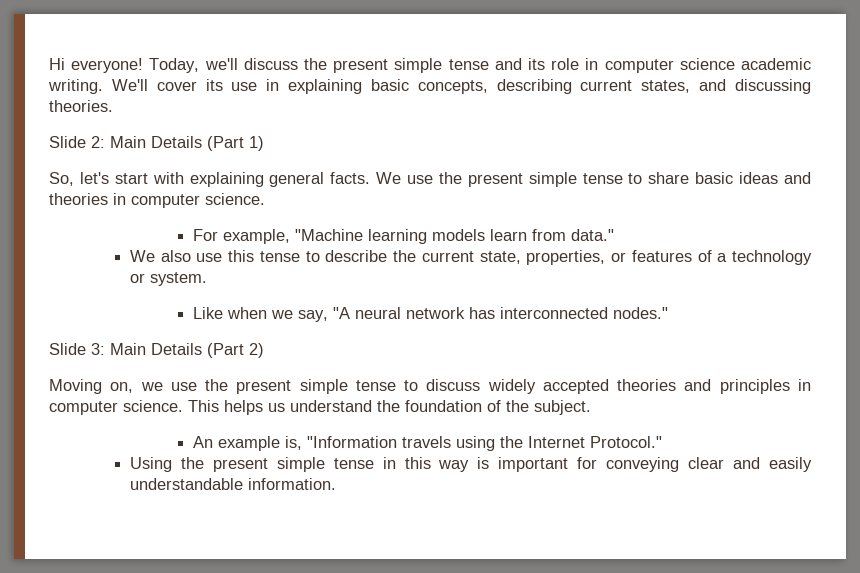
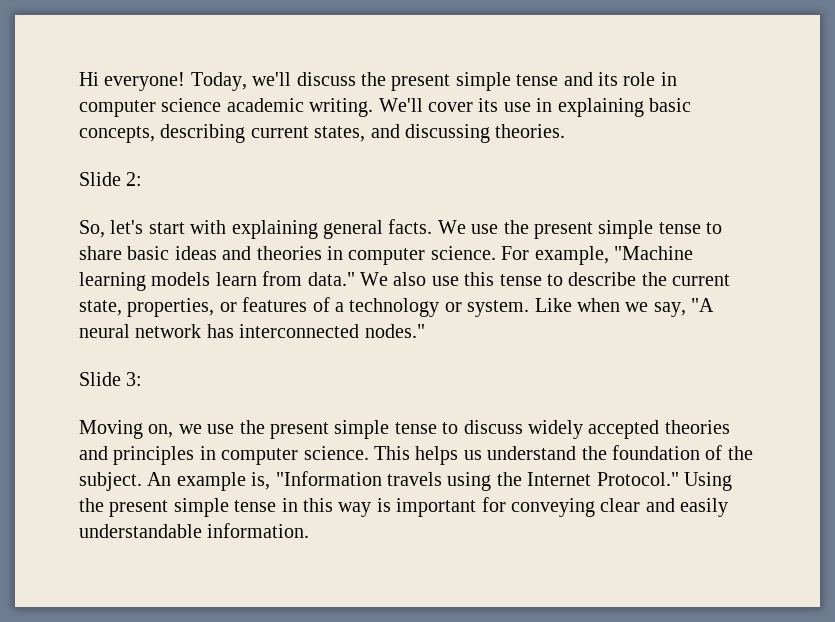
- Slide 2: Main Details (Part 1)
+ Slide 2:
- We use the present simple tense to share basic ideas and theories in computer science.
- For example, "Machine learning models learn from data."
- We also use this tense to describe the current state, properties, or features of a technology or system.
- Like when we say, "A neural network has interconnected nodes."
+ We use the present simple tense to share basic ideas and theories in computer science. For example, "Machine learning models learn from data." We also use this tense to describe the current state, properties, or features of a technology or system. Like when we say, "A neural network has interconnected nodes."
- Slide 3: Main Details (Part 2)
+ Slide 3:
- This helps us understand the foundation of the subject.
- An example is, "Information travels using the Internet Protocol."
- Using the present simple tense in this way is important for conveying clear and easily understandable information.
+ This helps us understand the foundation of the subject. An example is, "Information travels using the Internet Protocol." Using the present simple tense in this way is important for conveying clear and easily understandable information.

